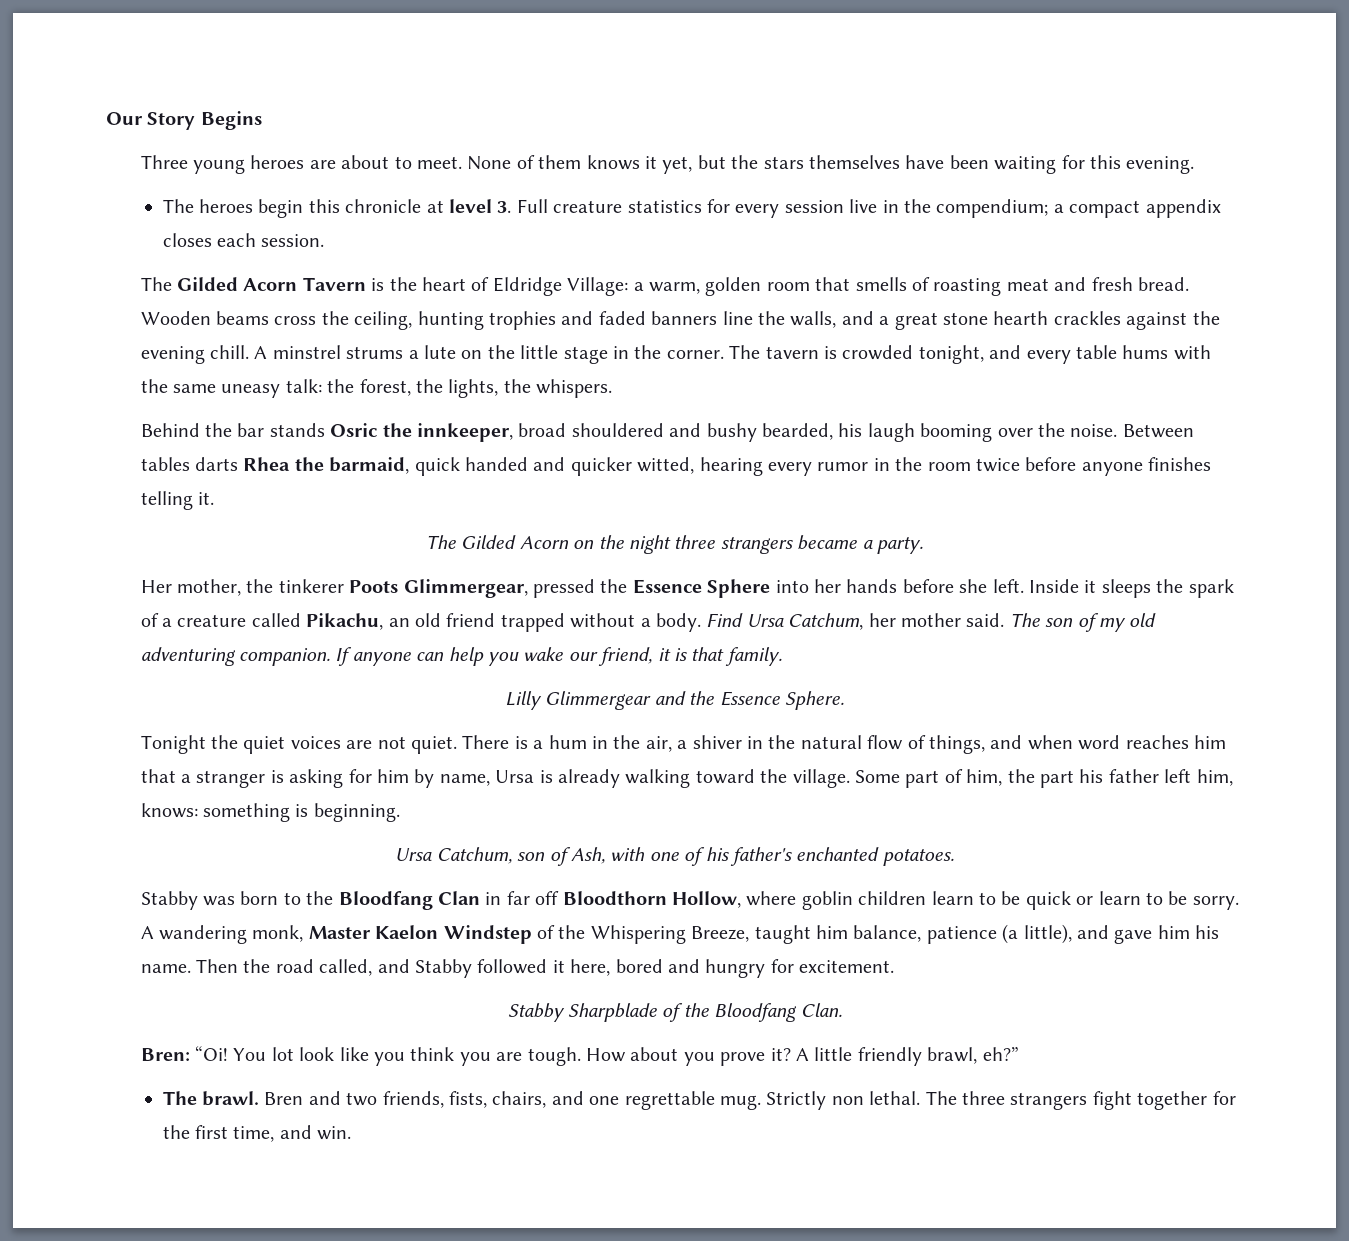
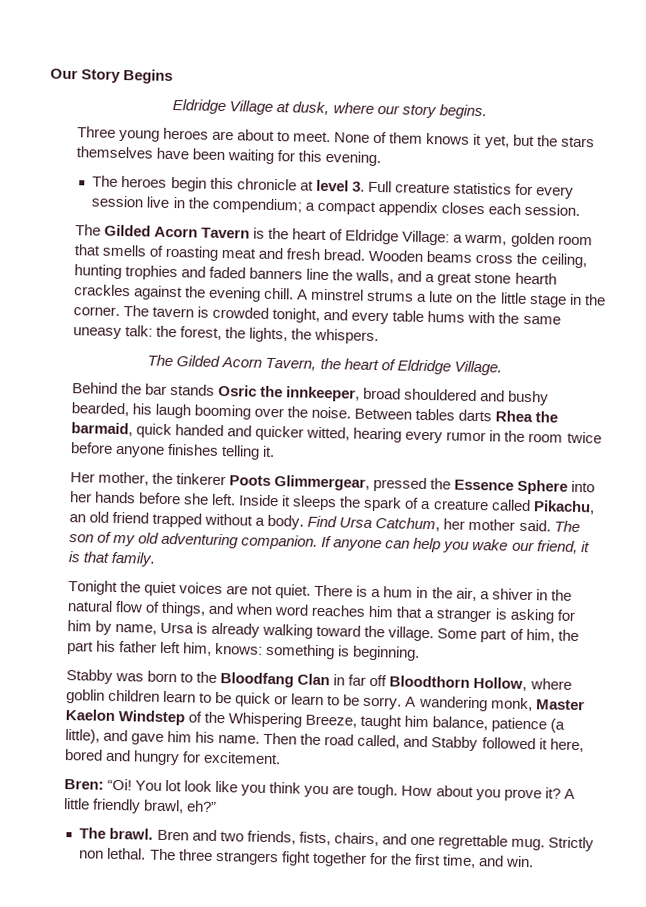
+ Eldridge Village at dusk, where our story begins.
+ The Gilded Acorn Tavern, the heart of Eldridge Village.
- The Gilded Acorn on the night three strangers became a party.
- Lilly Glimmergear and the Essence Sphere.
- Ursa Catchum, son of Ash, with one of his father's enchanted potatoes.
- Stabby Sharpblade of the Bloodfang Clan.

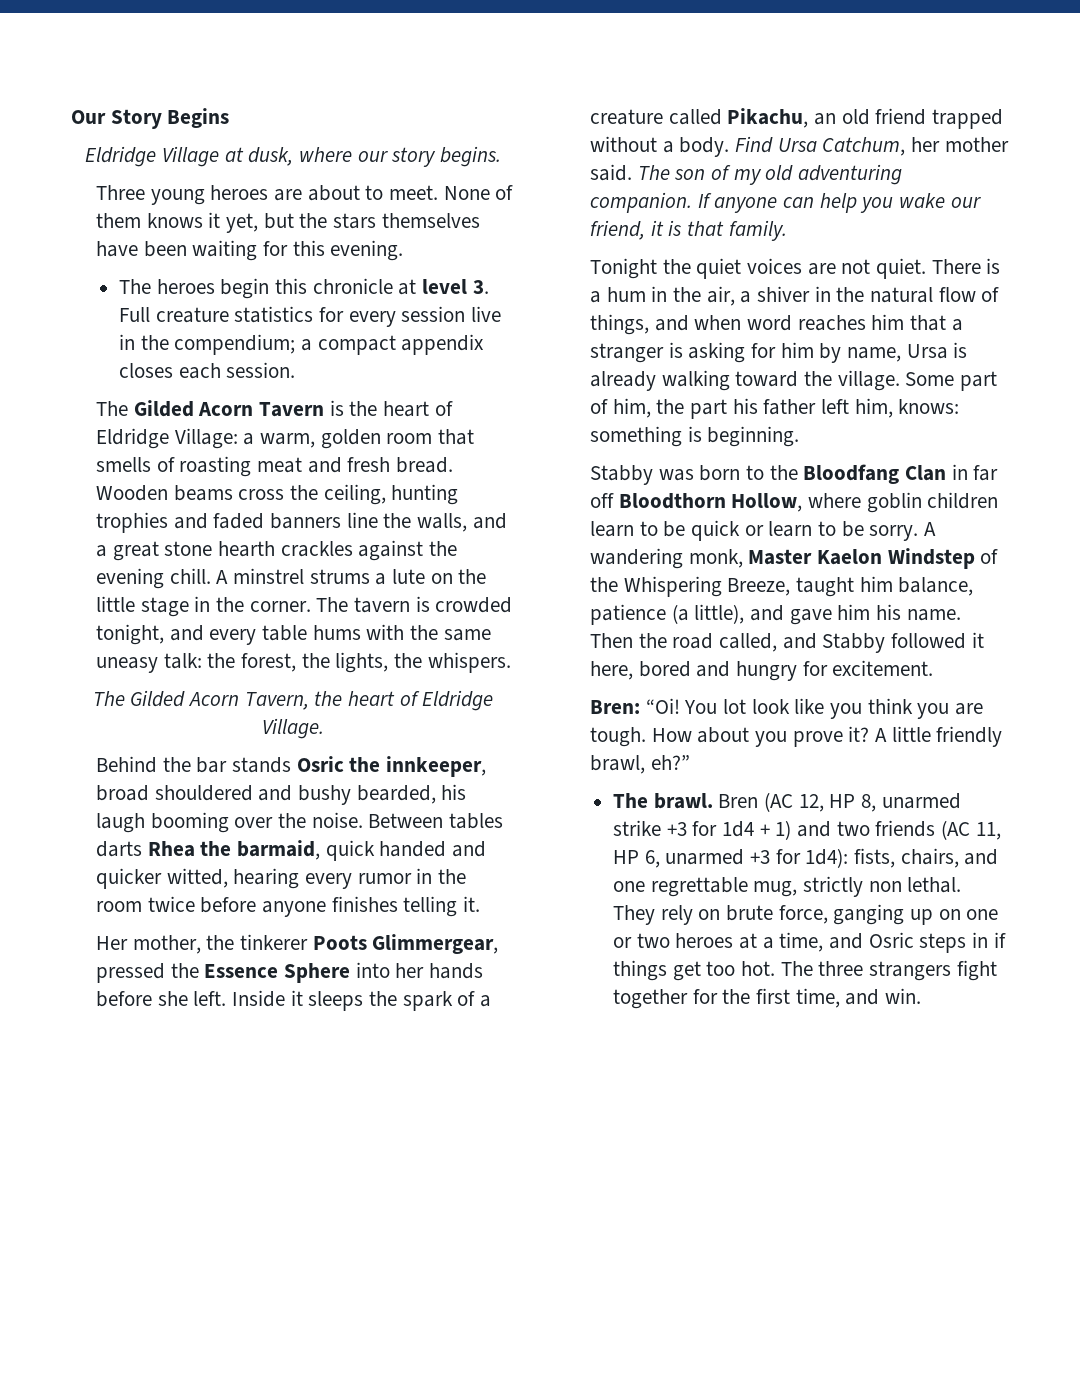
- Bren and two friends, fists, chairs, and one regrettable mug. Strictly non lethal.
+ Bren (AC 12, HP 8, unarmed strike +3 for 1d4 + 1) and two friends (AC 11, HP 6, unarmed +3 for 1d4): fists, chairs, and one regrettable mug, strictly non lethal. They rely on brute force, ganging up on one or two heroes at a time, and Osric steps in if things get too hot.

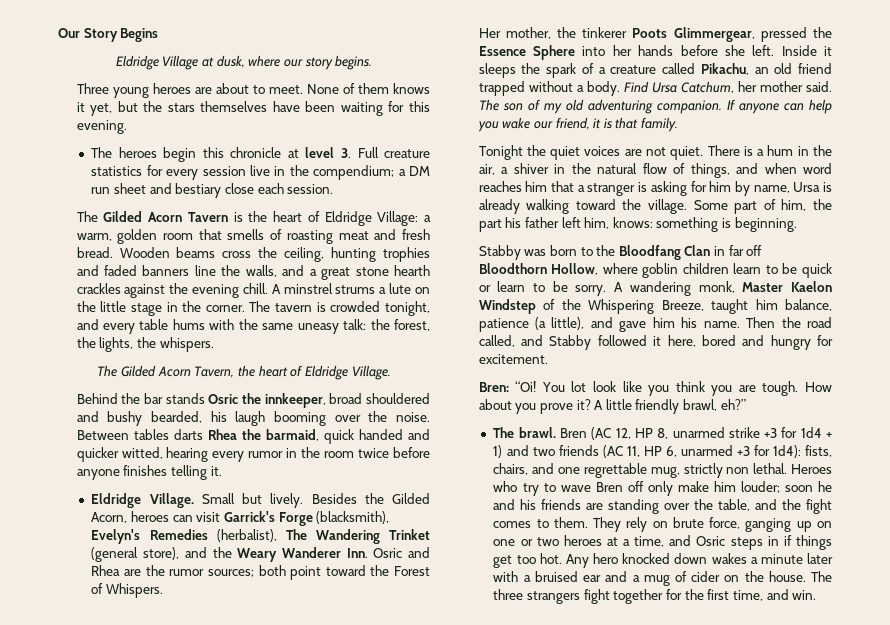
- The heroes begin this chronicle at level 3. Full creature statistics for every session live in the compendium; a compact appendix closes each session.
+ The heroes begin this chronicle at level 3. Full creature statistics for every session live in the compendium; a DM run sheet and bestiary close each session.
+ Eldridge Village. Small but lively. Besides the Gilded Acorn, heroes can visit Garrick's Forge (blacksmith), Evelyn's Remedies (herbalist), The Wandering Trinket (general store), and the Weary Wanderer Inn. Osric and Rhea are the rumor sources; both point toward the Forest of Whispers.
+ Heroes who try to wave Bren off only make him louder; soon he and his friends are standing over the table, and the fight comes to them.
+ Any hero knocked down wakes a minute later with a bruised ear and a mug of cider on the house.

